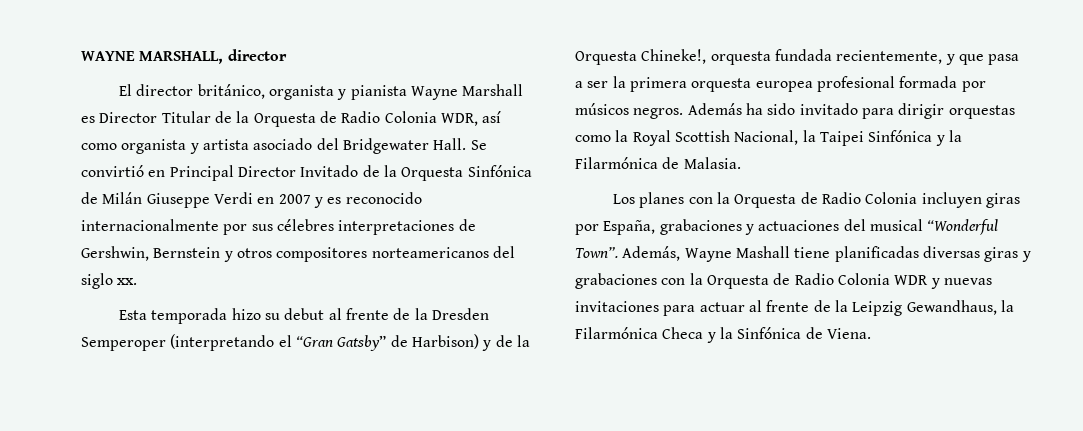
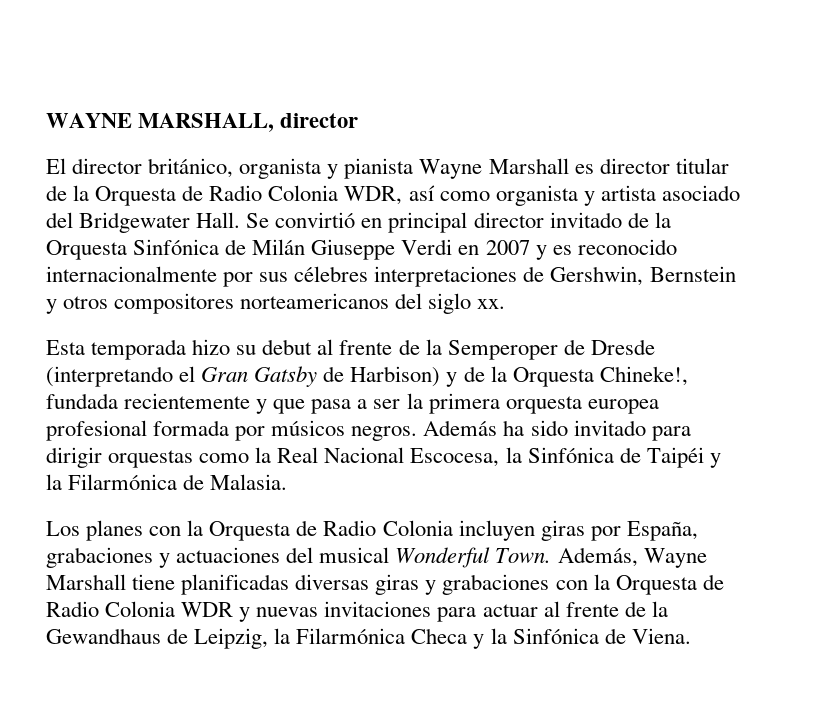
- El director británico, organista y pianista Wayne Marshall es Director Titular de la Orquesta de Radio Colonia WDR, así como organista y artista asociado del Bridgewater Hall.
+ El director británico, organista y pianista Wayne Marshall es director titular de la Orquesta de Radio Colonia WDR, así como organista y artista asociado del Bridgewater Hall.
- Se convirtió en Principal Director Invitado de la Orquesta Sinfónica de Milán Giuseppe Verdi en 2007 y es reconocido internacionalmente por sus célebres interpretaciones de Gershwin, Bernstein y otros compositores norteamericanos del siglo xx.
+ Se convirtió en principal director invitado de la Orquesta Sinfónica de Milán Giuseppe Verdi en 2007 y es reconocido internacionalmente por sus célebres interpretaciones de Gershwin, Bernstein y otros compositores norteamericanos del siglo xx.
- Esta temporada hizo su debut al frente de la Dresden Semperoper (interpretando el “Gran Gatsby” de Harbison) y de la Orquesta Chineke!, orquesta fundada recientemente, y que pasa a ser la primera orquesta europea profesional formada por músicos negros.
+ Esta temporada hizo su debut al frente de la Semperoper de Dresde (interpretando el Gran Gatsby de Harbison) y de la Orquesta Chineke!, fundada recientemente y que pasa a ser la primera orquesta europea profesional formada por músicos negros.
- Además ha sido invitado para dirigir orquestas como la Royal Scottish Nacional, la Taipei Sinfónica y la Filarmónica de Malasia.
+ Además ha sido invitado para dirigir orquestas como la Real Nacional Escocesa, la Sinfónica de Taipéi y la Filarmónica de Malasia.
- Los planes con la Orquesta de Radio Colonia incluyen giras por España, grabaciones y actuaciones del musical “Wonderful Town”.
+ Los planes con la Orquesta de Radio Colonia incluyen giras por España, grabaciones y actuaciones del musical Wonderful Town.
- Además, Wayne Mashall tiene planificadas diversas giras y grabaciones con la Orquesta de Radio Colonia WDR y nuevas invitaciones para actuar al frente de la Leipzig Gewandhaus, la Filarmónica Checa y la Sinfónica de Viena.
+ Además, Wayne Marshall tiene planificadas diversas giras y grabaciones con la Orquesta de Radio Colonia WDR y nuevas invitaciones para actuar al frente de la Gewandhaus de Leipzig, la Filarmónica Checa y la Sinfónica de Viena.

